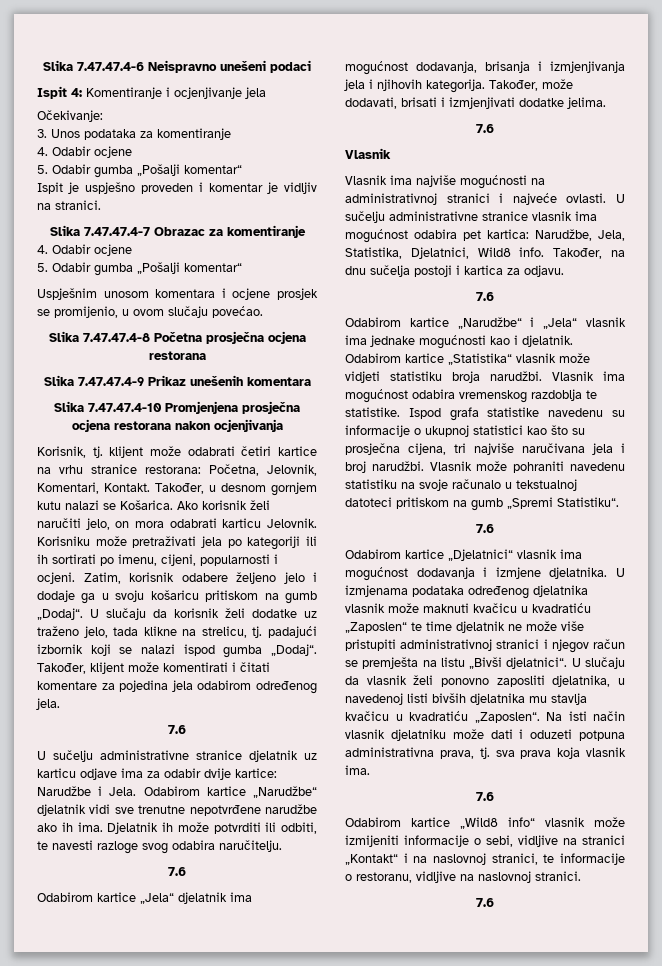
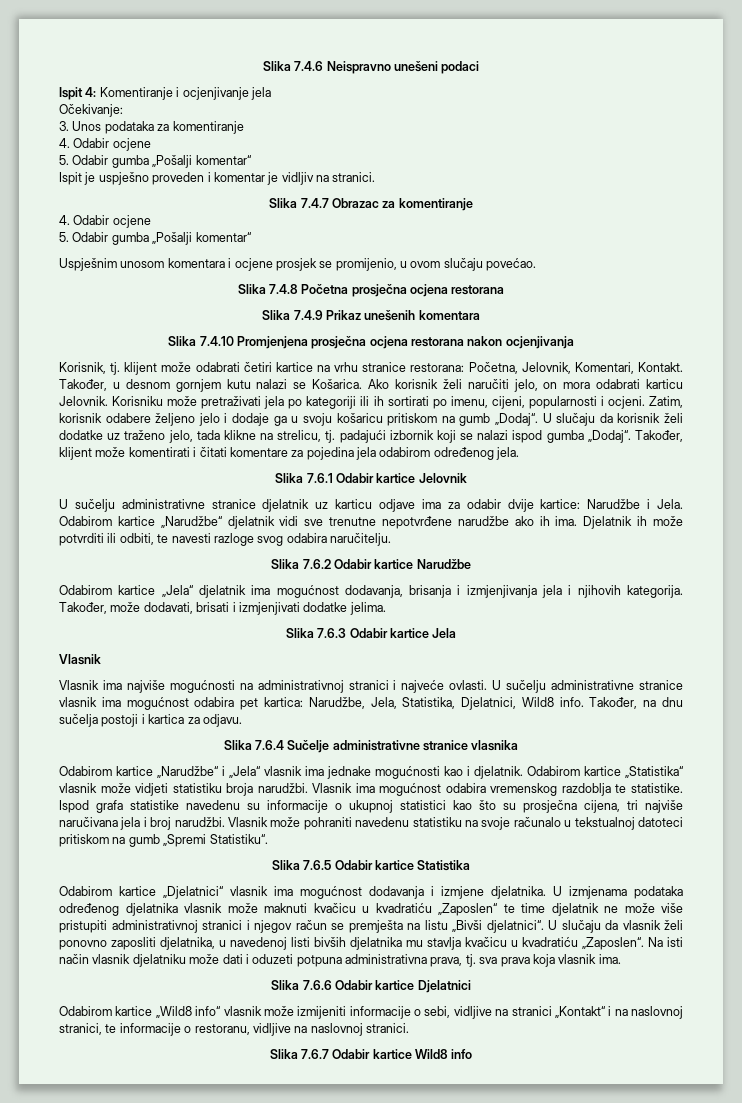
- Slika 7.47.47.4-6 Neispravno unešeni podaci
+ Slika 7.4.6 Neispravno unešeni podaci
- Slika 7.47.47.4-7 Obrazac za komentiranje
+ Slika 7.4.7 Obrazac za komentiranje
- Slika 7.47.47.4-8 Početna prosječna ocjena restorana
+ Slika 7.4.8 Početna prosječna ocjena restorana
- Slika 7.47.47.4-9 Prikaz unešenih komentara
+ Slika 7.4.9 Prikaz unešenih komentara
- Slika 7.47.47.4-10 Promjenjena prosječna ocjena restorana nakon ocjenjivanja
+ Slika 7.4.10 Promjenjena prosječna ocjena restorana nakon ocjenjivanja
  Također, klijent može komentirati i čitati komentare za pojedina jela odabirom određenog jela.
- 7.6
+ Slika 7.6.1 Odabir kartice Jelovnik
  Djelatnik ih može potvrditi ili odbiti, te navesti razloge svog odabira naručitelju.
- 7.6
+ Slika 7.6.2 Odabir kartice Narudžbe
  Također, može dodavati, brisati i izmjenjivati dodatke jelima.
- 7.6
+ Slika 7.6.3 Odabir kartice Jela
  Također, na dnu sučelja postoji i kartica za odjavu.
- 7.6
+ Slika 7.6.4 Sučelje administrativne stranice vlasnika
  Vlasnik može pohraniti navedenu statistiku na svoje računalo u tekstualnoj datoteci pritiskom na gumb „Spremi Statistiku“.
- 7.6
+ Slika 7.6.5 Odabir kartice Statistika
  Na isti način vlasnik djelatniku može dati i oduzeti potpuna administrativna prava, tj. sva prava koja vlasnik ima.
- 7.6
+ Slika 7.6.6 Odabir kartice Djelatnici
  Odabirom kartice „Wild8 info“ vlasnik može izmijeniti informacije o sebi, vidljive na stranici „Kontakt“ i na naslovnoj stranici, te informacije o restoranu, vidljive na naslovnoj stranici.
- 7.6
+ Slika 7.6.7 Odabir kartice Wild8 info

